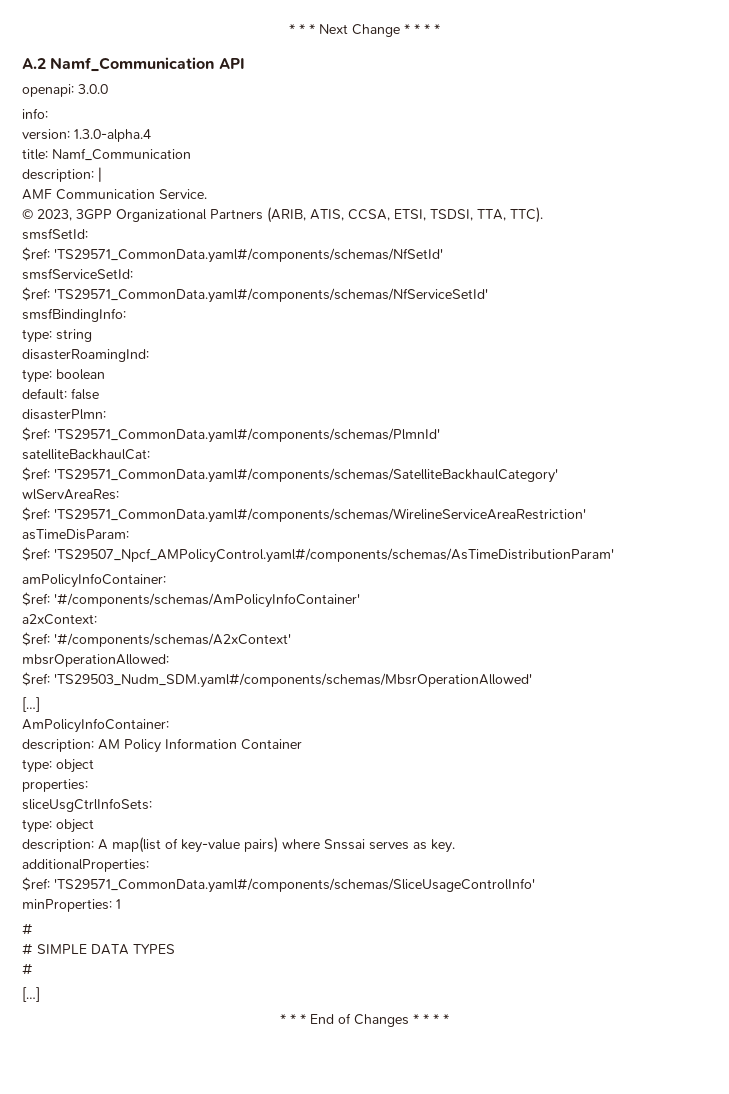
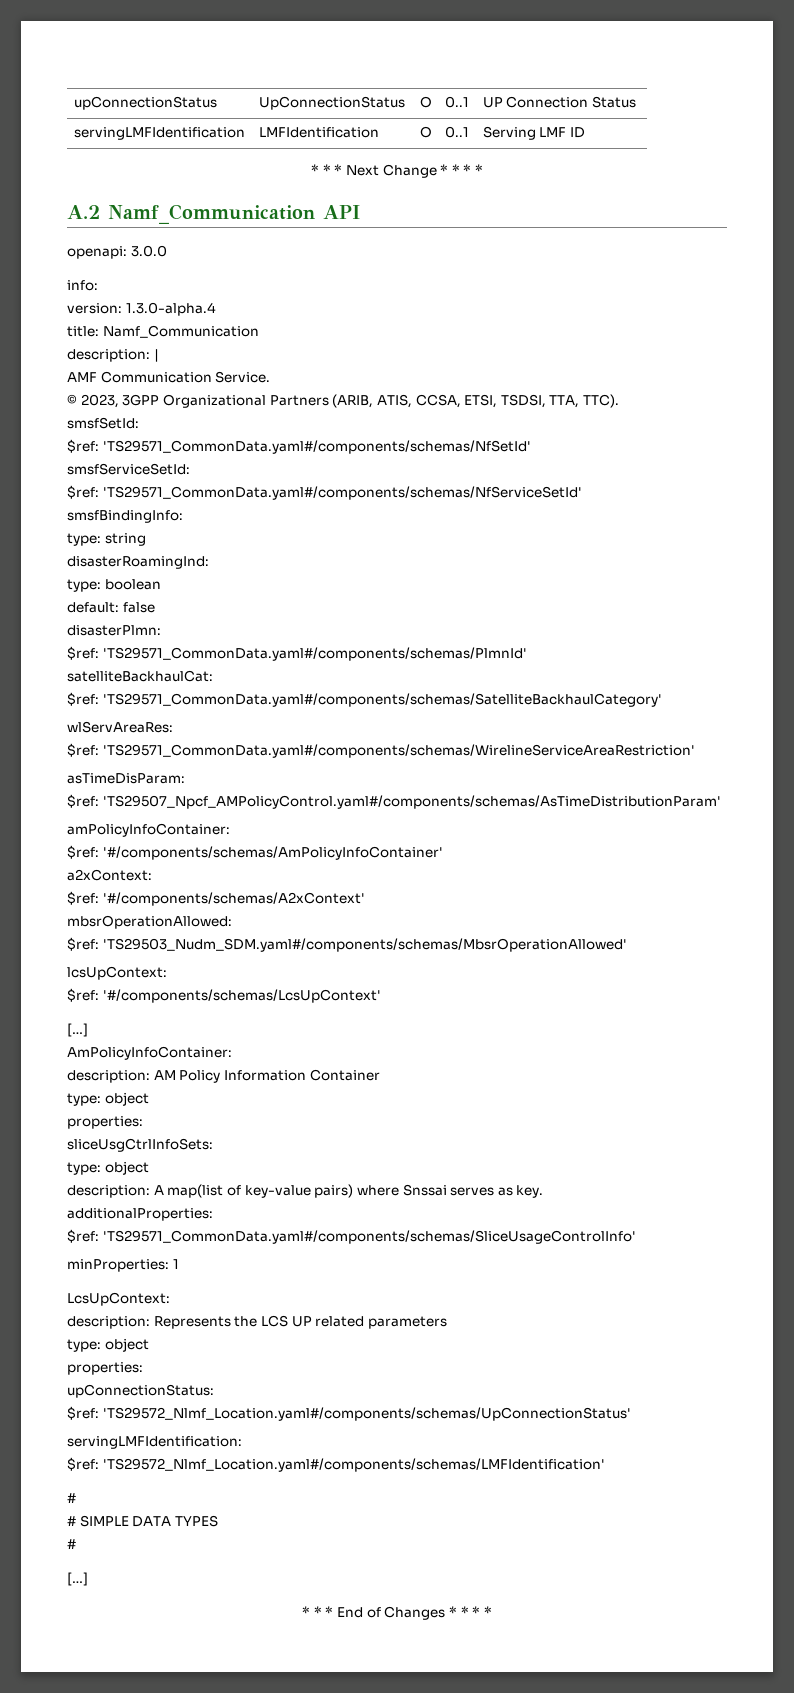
+ upConnectionStatus | UpConnectionStatus | O | 0..1 | UP Connection Status
+ servingLMFIdentification | LMFIdentification | O | 0..1 | Serving LMF ID
+ lcsUpContext:
+ $ref: '#/components/schemas/LcsUpContext'
+ LcsUpContext:
+ description: Represents the LCS UP related parameters
+ type: object
+ properties:
+ upConnectionStatus:
+ $ref: 'TS29572_Nlmf_Location.yaml#/components/schemas/UpConnectionStatus'
+ servingLMFIdentification:
+ $ref: 'TS29572_Nlmf_Location.yaml#/components/schemas/LMFIdentification'

